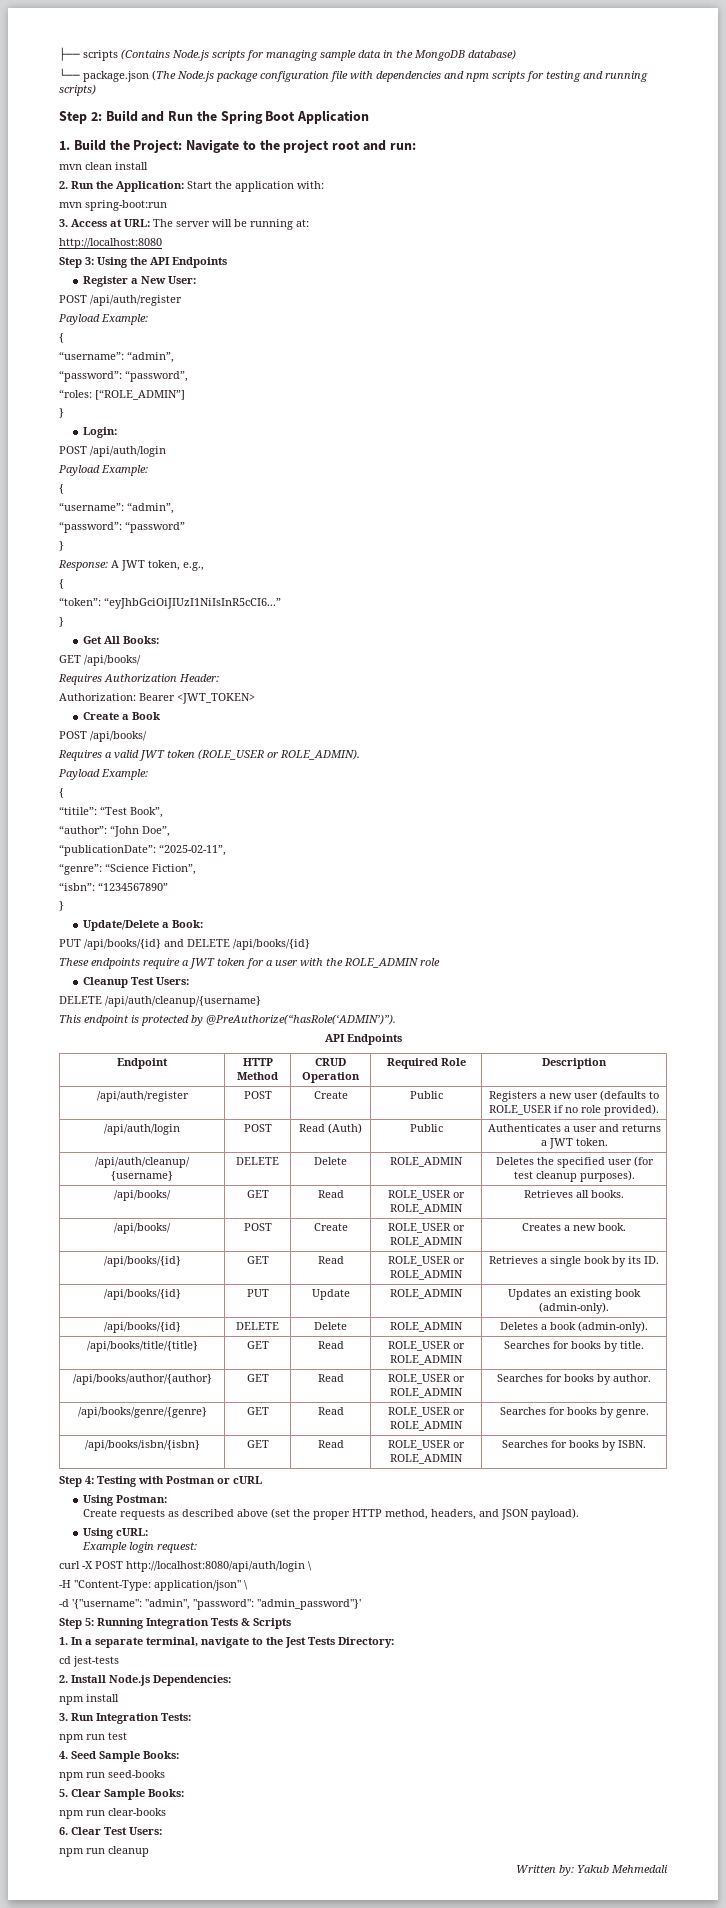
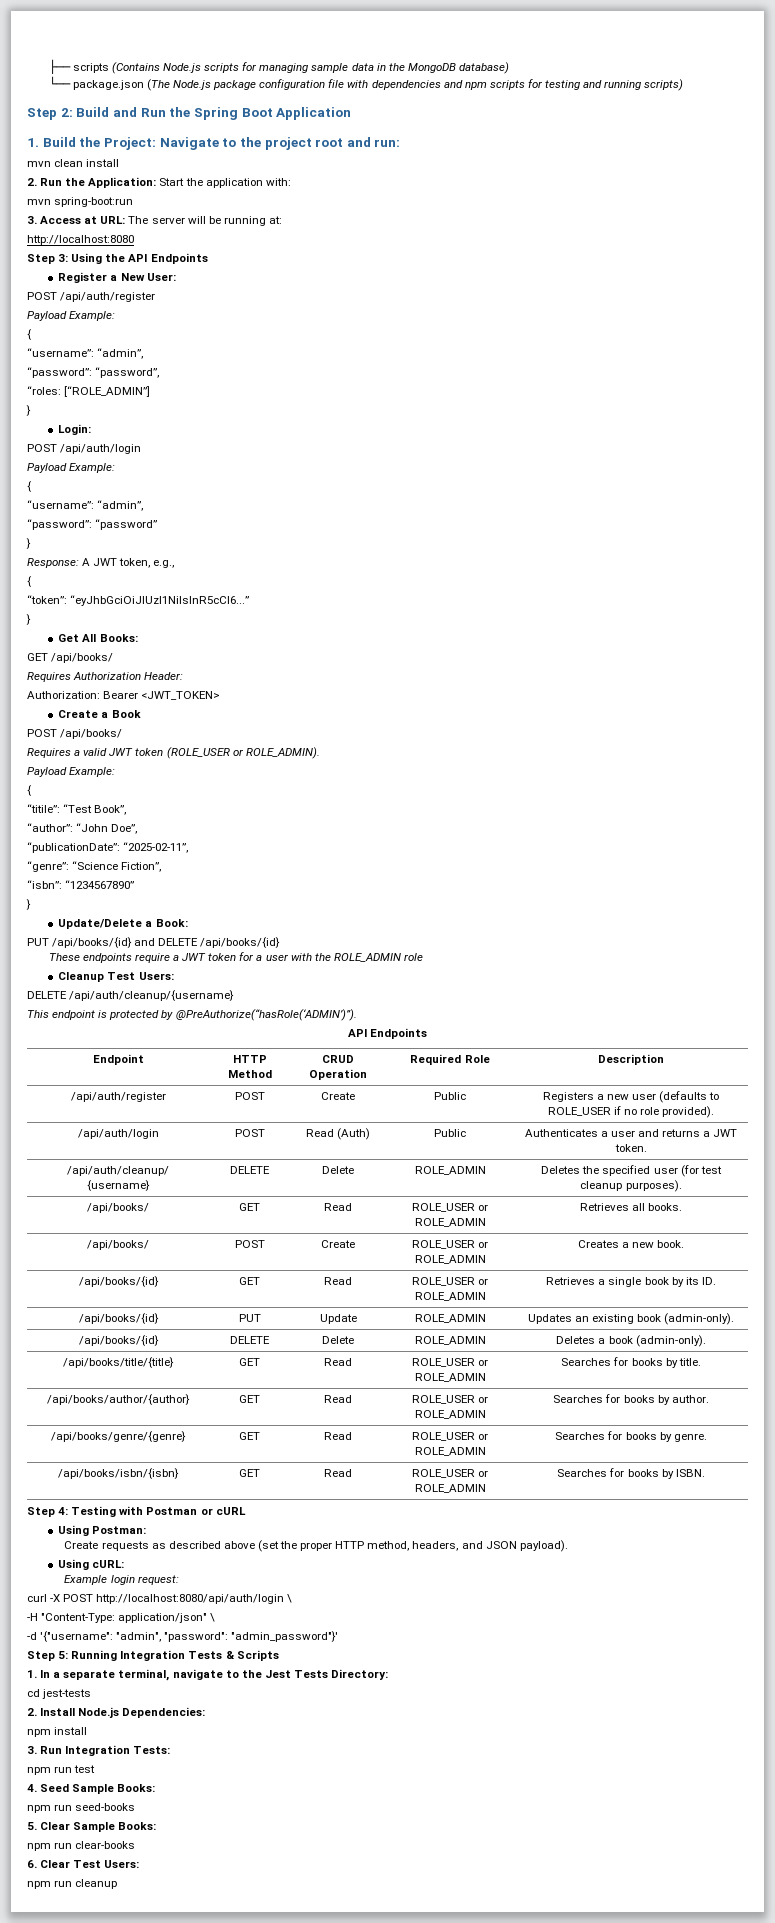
- Written by: Yakub Mehmedali

